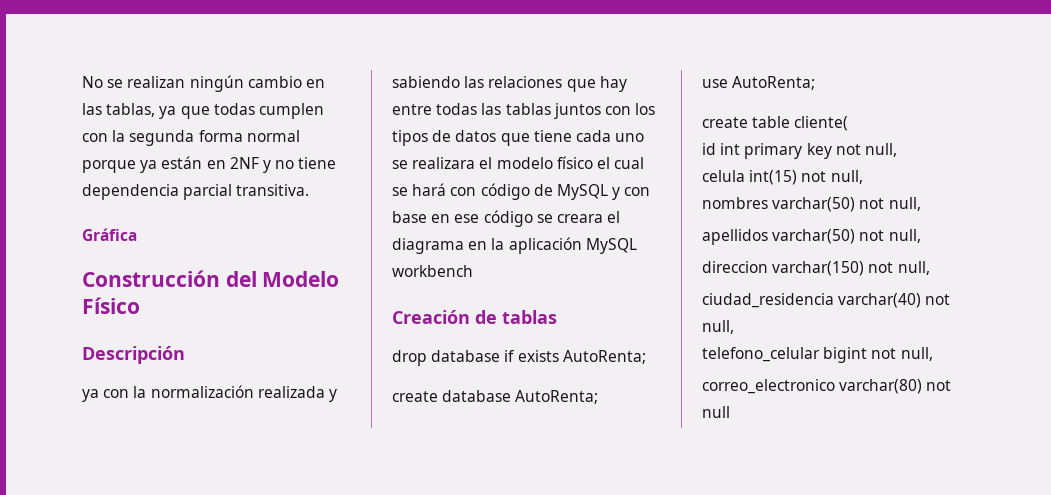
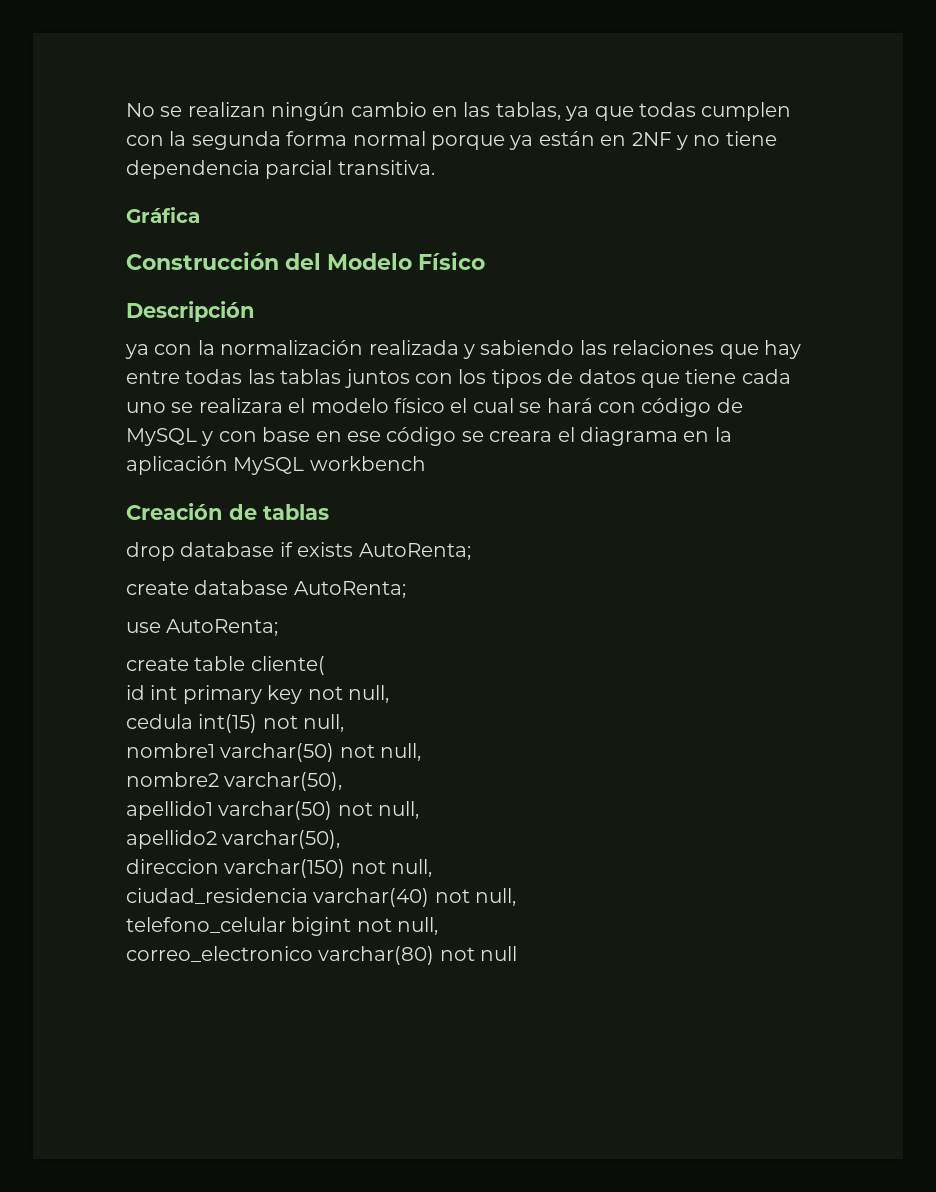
- celula int(15) not null,
+ cedula int(15) not null,
- nombres varchar(50) not null,
- apellidos varchar(50) not null,
+ nombre1 varchar(50) not null,
+ nombre2 varchar(50),
+ apellido1 varchar(50) not null,
+ apellido2 varchar(50),

